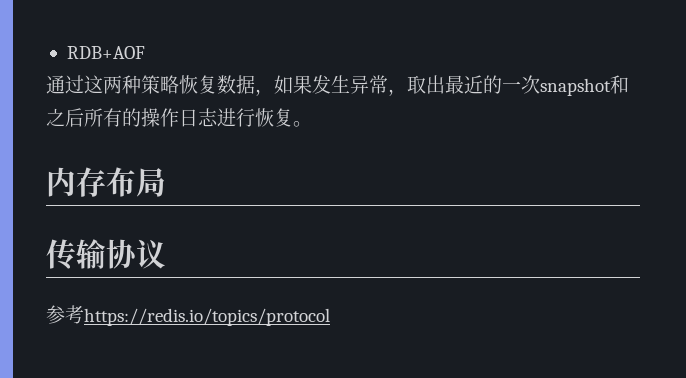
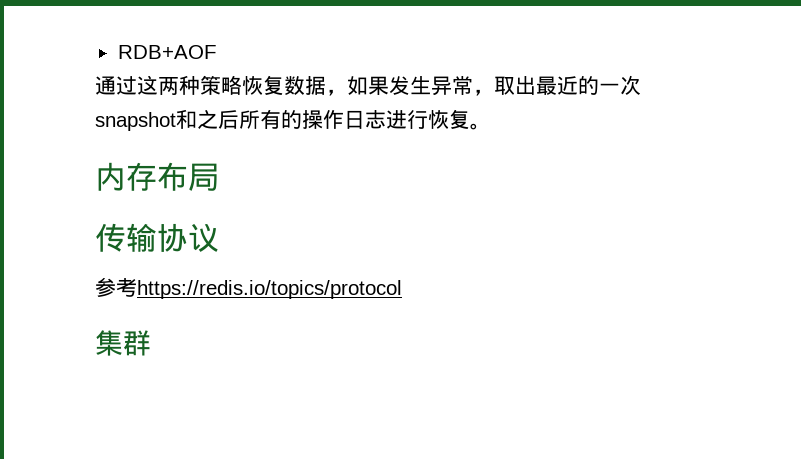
+ 集群

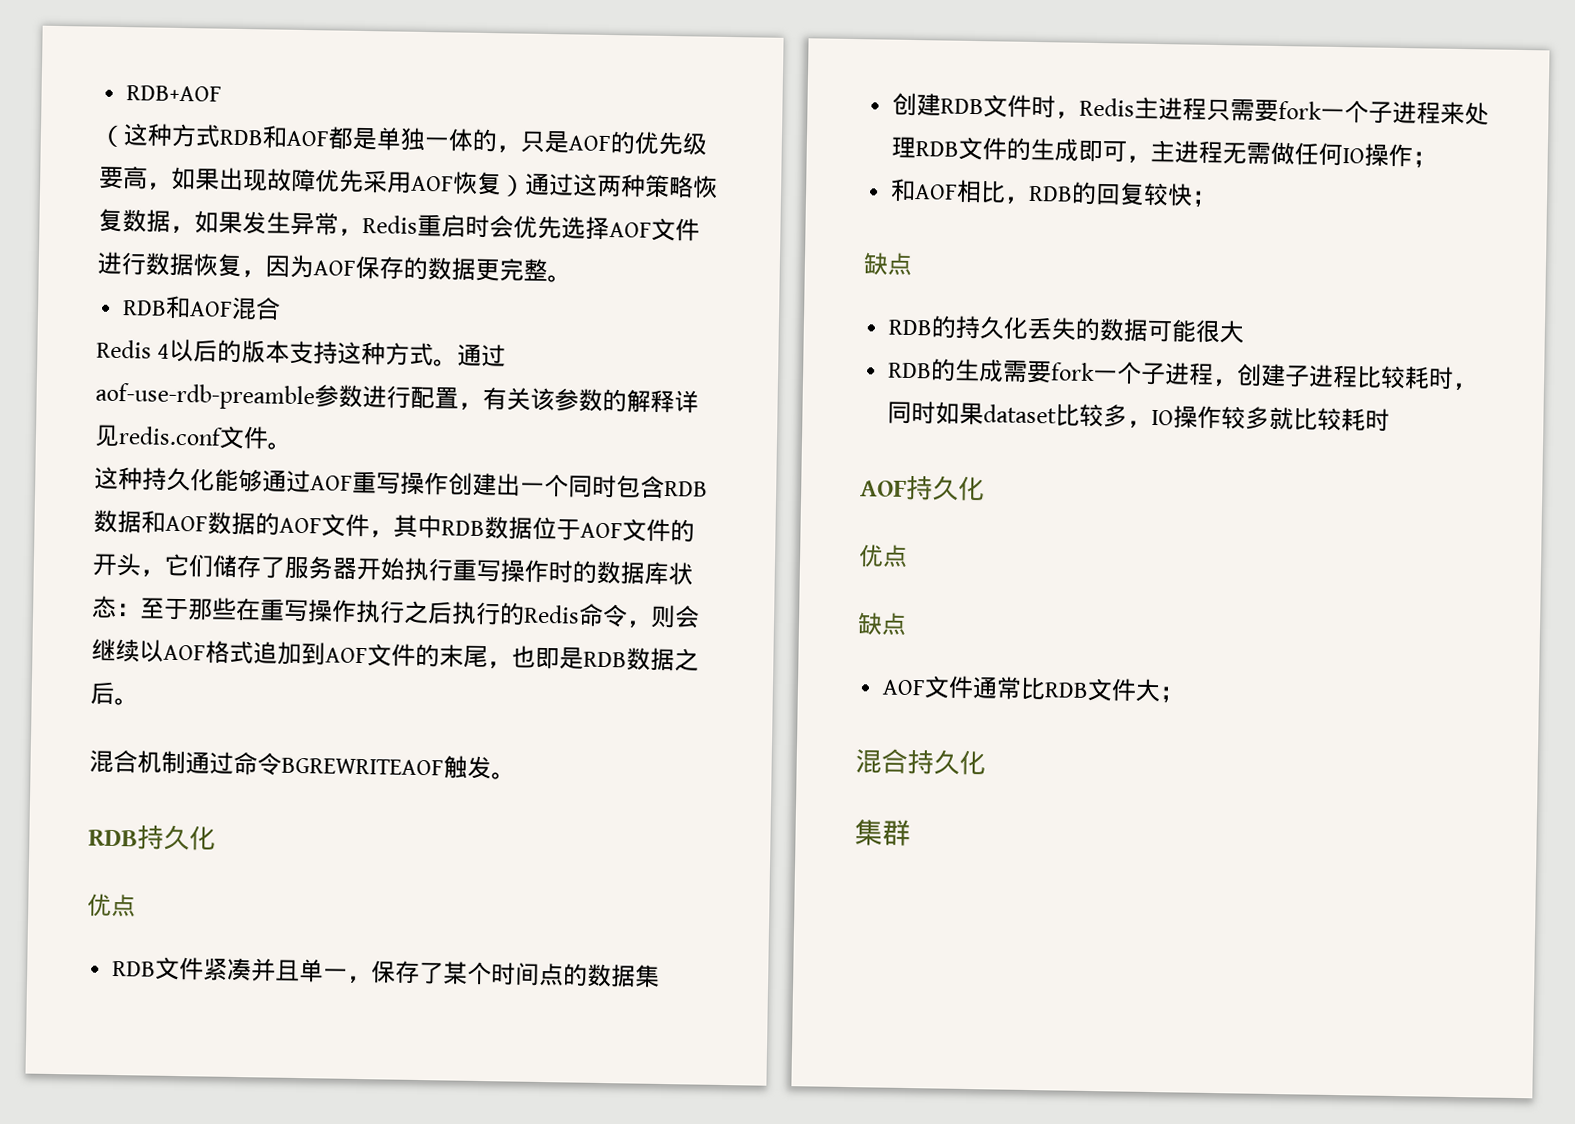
- 通过这两种策略恢复数据，如果发生异常，取出最近的一次snapshot和之后所有的操作日志进行恢复。
- 内存布局
- 传输协议
- 参考https://redis.io/topics/protocol
+ （这种方式RDB和AOF都是单独一体的，只是AOF的优先级要高，如果出现故障优先采用AOF恢复）通过这两种策略恢复数据，如果发生异常，Redis重启时会优先选择AOF文件进行数据恢复，因为AOF保存的数据更完整。
+ RDB和AOF混合
+ Redis 4以后的版本支持这种方式。通过aof-use-rdb-preamble参数进行配置，有关该参数的解释详见redis.conf文件。
+ 这种持久化能够通过AOF重写操作创建出一个同时包含RDB数据和AOF数据的AOF文件，其中RDB数据位于AOF文件的开头，它们储存了服务器开始执行重写操作时的数据库状态：至于那些在重写操作执行之后执行的Redis命令，则会继续以AOF格式追加到AOF文件的末尾，也即是RDB数据之后。
+ 混合机制通过命令BGREWRITEAOF触发。
+ RDB持久化
+ 优点
+ RDB文件紧凑并且单一，保存了某个时间点的数据集
+ 创建RDB文件时，Redis主进程只需要fork一个子进程来处理RDB文件的生成即可，主进程无需做任何IO操作；
+ 和AOF相比，RDB的回复较快；
+ 缺点
+ RDB的持久化丢失的数据可能很大
+ RDB的生成需要fork一个子进程，创建子进程比较耗时，同时如果dataset比较多，IO操作较多就比较耗时
+ AOF持久化
+ 优点
+ 缺点
+ AOF文件通常比RDB文件大；
+ 混合持久化

